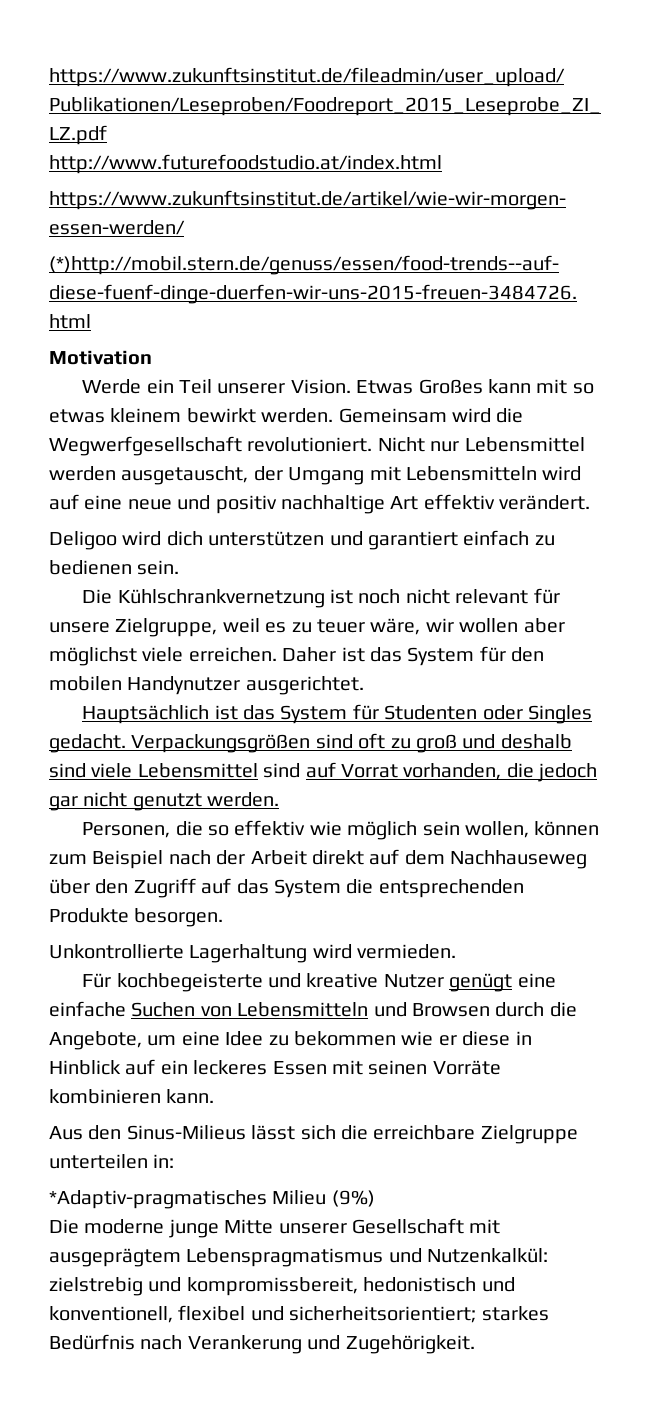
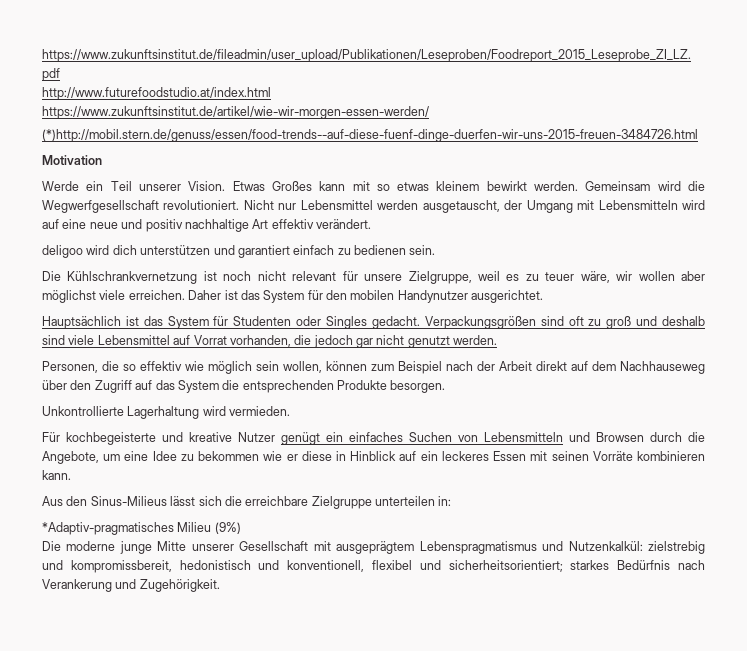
- Deligoo wird dich unterstützen und garantiert einfach zu bedienen sein.
+ deligoo wird dich unterstützen und garantiert einfach zu bedienen sein.
- Verpackungsgrößen sind oft zu groß und deshalb sind viele Lebensmittel sind auf Vorrat vorhanden, die jedoch gar nicht genutzt werden.
+ Verpackungsgrößen sind oft zu groß und deshalb sind viele Lebensmittel auf Vorrat vorhanden, die jedoch gar nicht genutzt werden.
- Für kochbegeisterte und kreative Nutzer genügt eine einfache Suchen von Lebensmitteln und Browsen durch die Angebote, um eine Idee zu bekommen wie er diese in Hinblick auf ein leckeres Essen mit seinen Vorräte kombinieren kann.
+ Für kochbegeisterte und kreative Nutzer genügt ein einfaches Suchen von Lebensmitteln und Browsen durch die Angebote, um eine Idee zu bekommen wie er diese in Hinblick auf ein leckeres Essen mit seinen Vorräte kombinieren kann.

